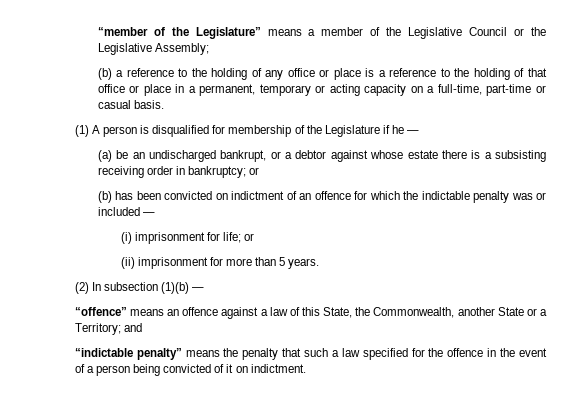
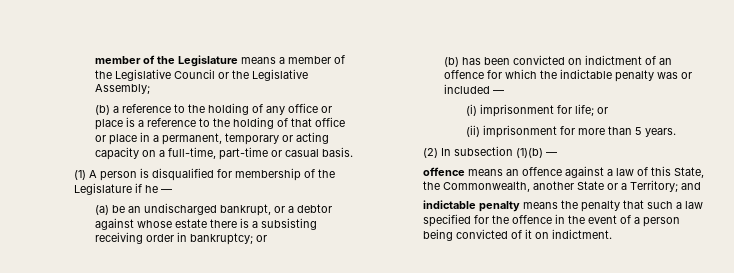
- “member of the Legislature” means a member of the Legislative Council or the Legislative Assembly;
+ member of the Legislature means a member of the Legislative Council or the Legislative Assembly;
- “offence” means an offence against a law of this State, the Commonwealth, another State or a Territory; and
+ offence means an offence against a law of this State, the Commonwealth, another State or a Territory; and
- “indictable penalty” means the penalty that such a law specified for the offence in the event of a person being convicted of it on indictment.
+ indictable penalty means the penalty that such a law specified for the offence in the event of a person being convicted of it on indictment.

